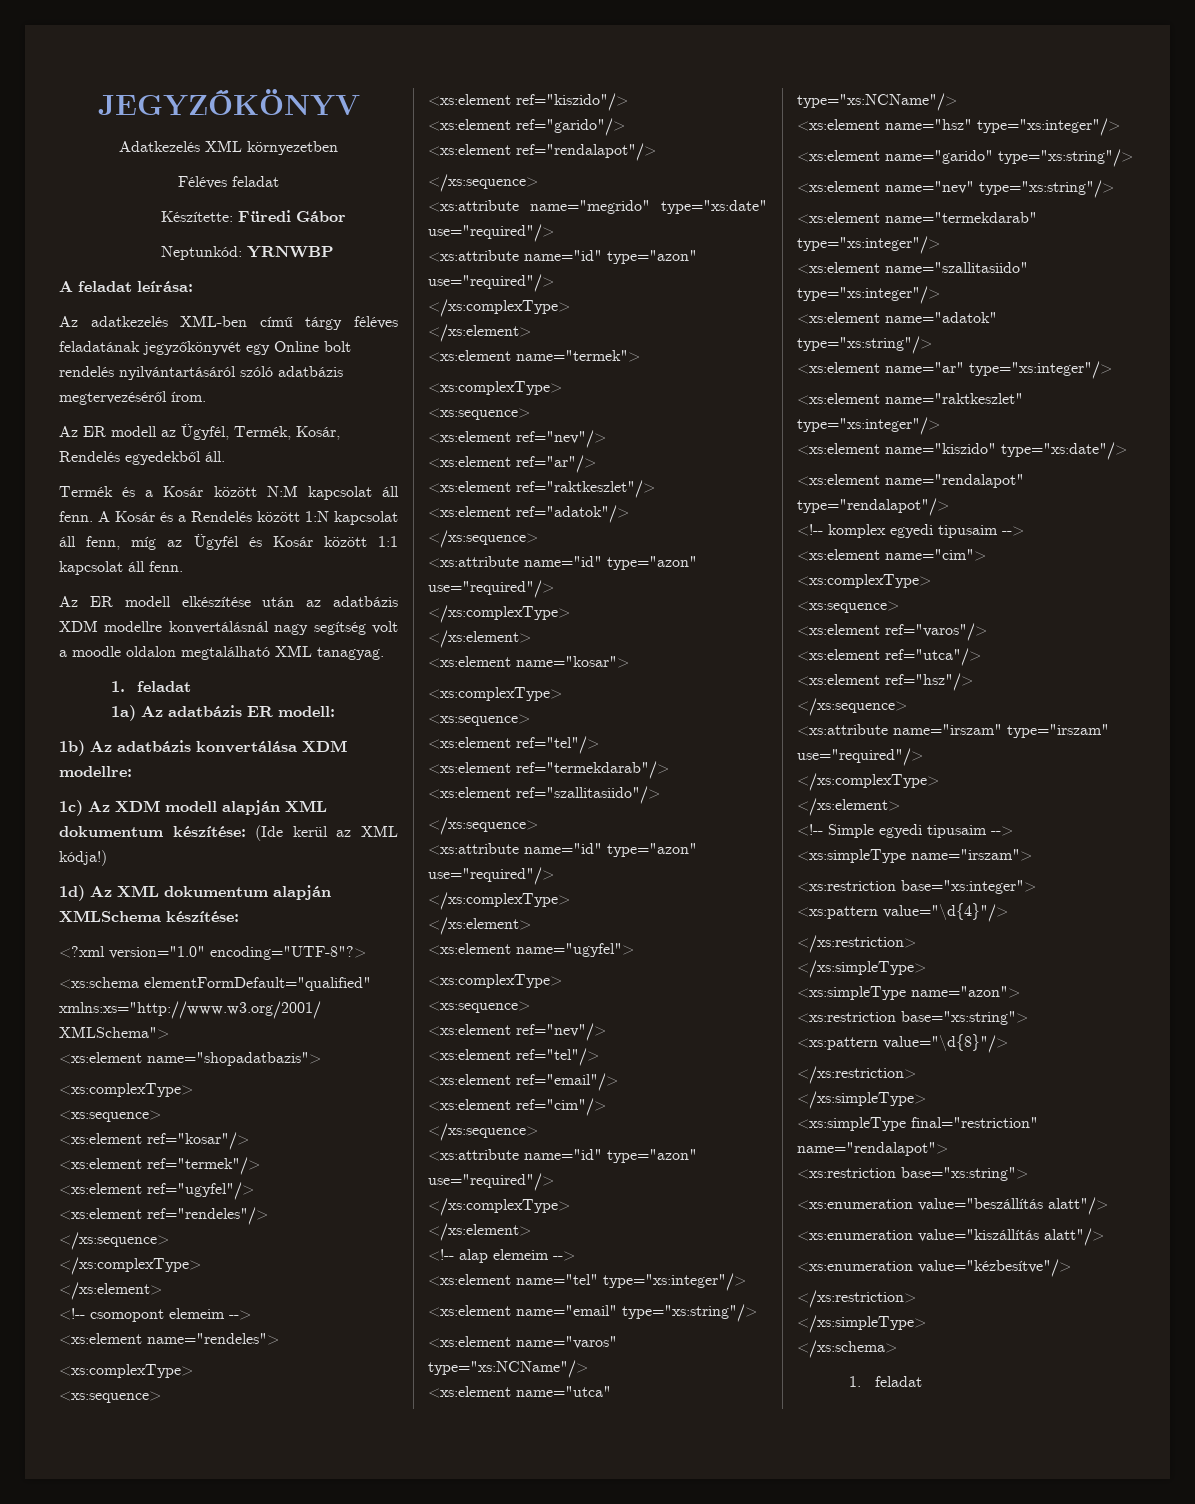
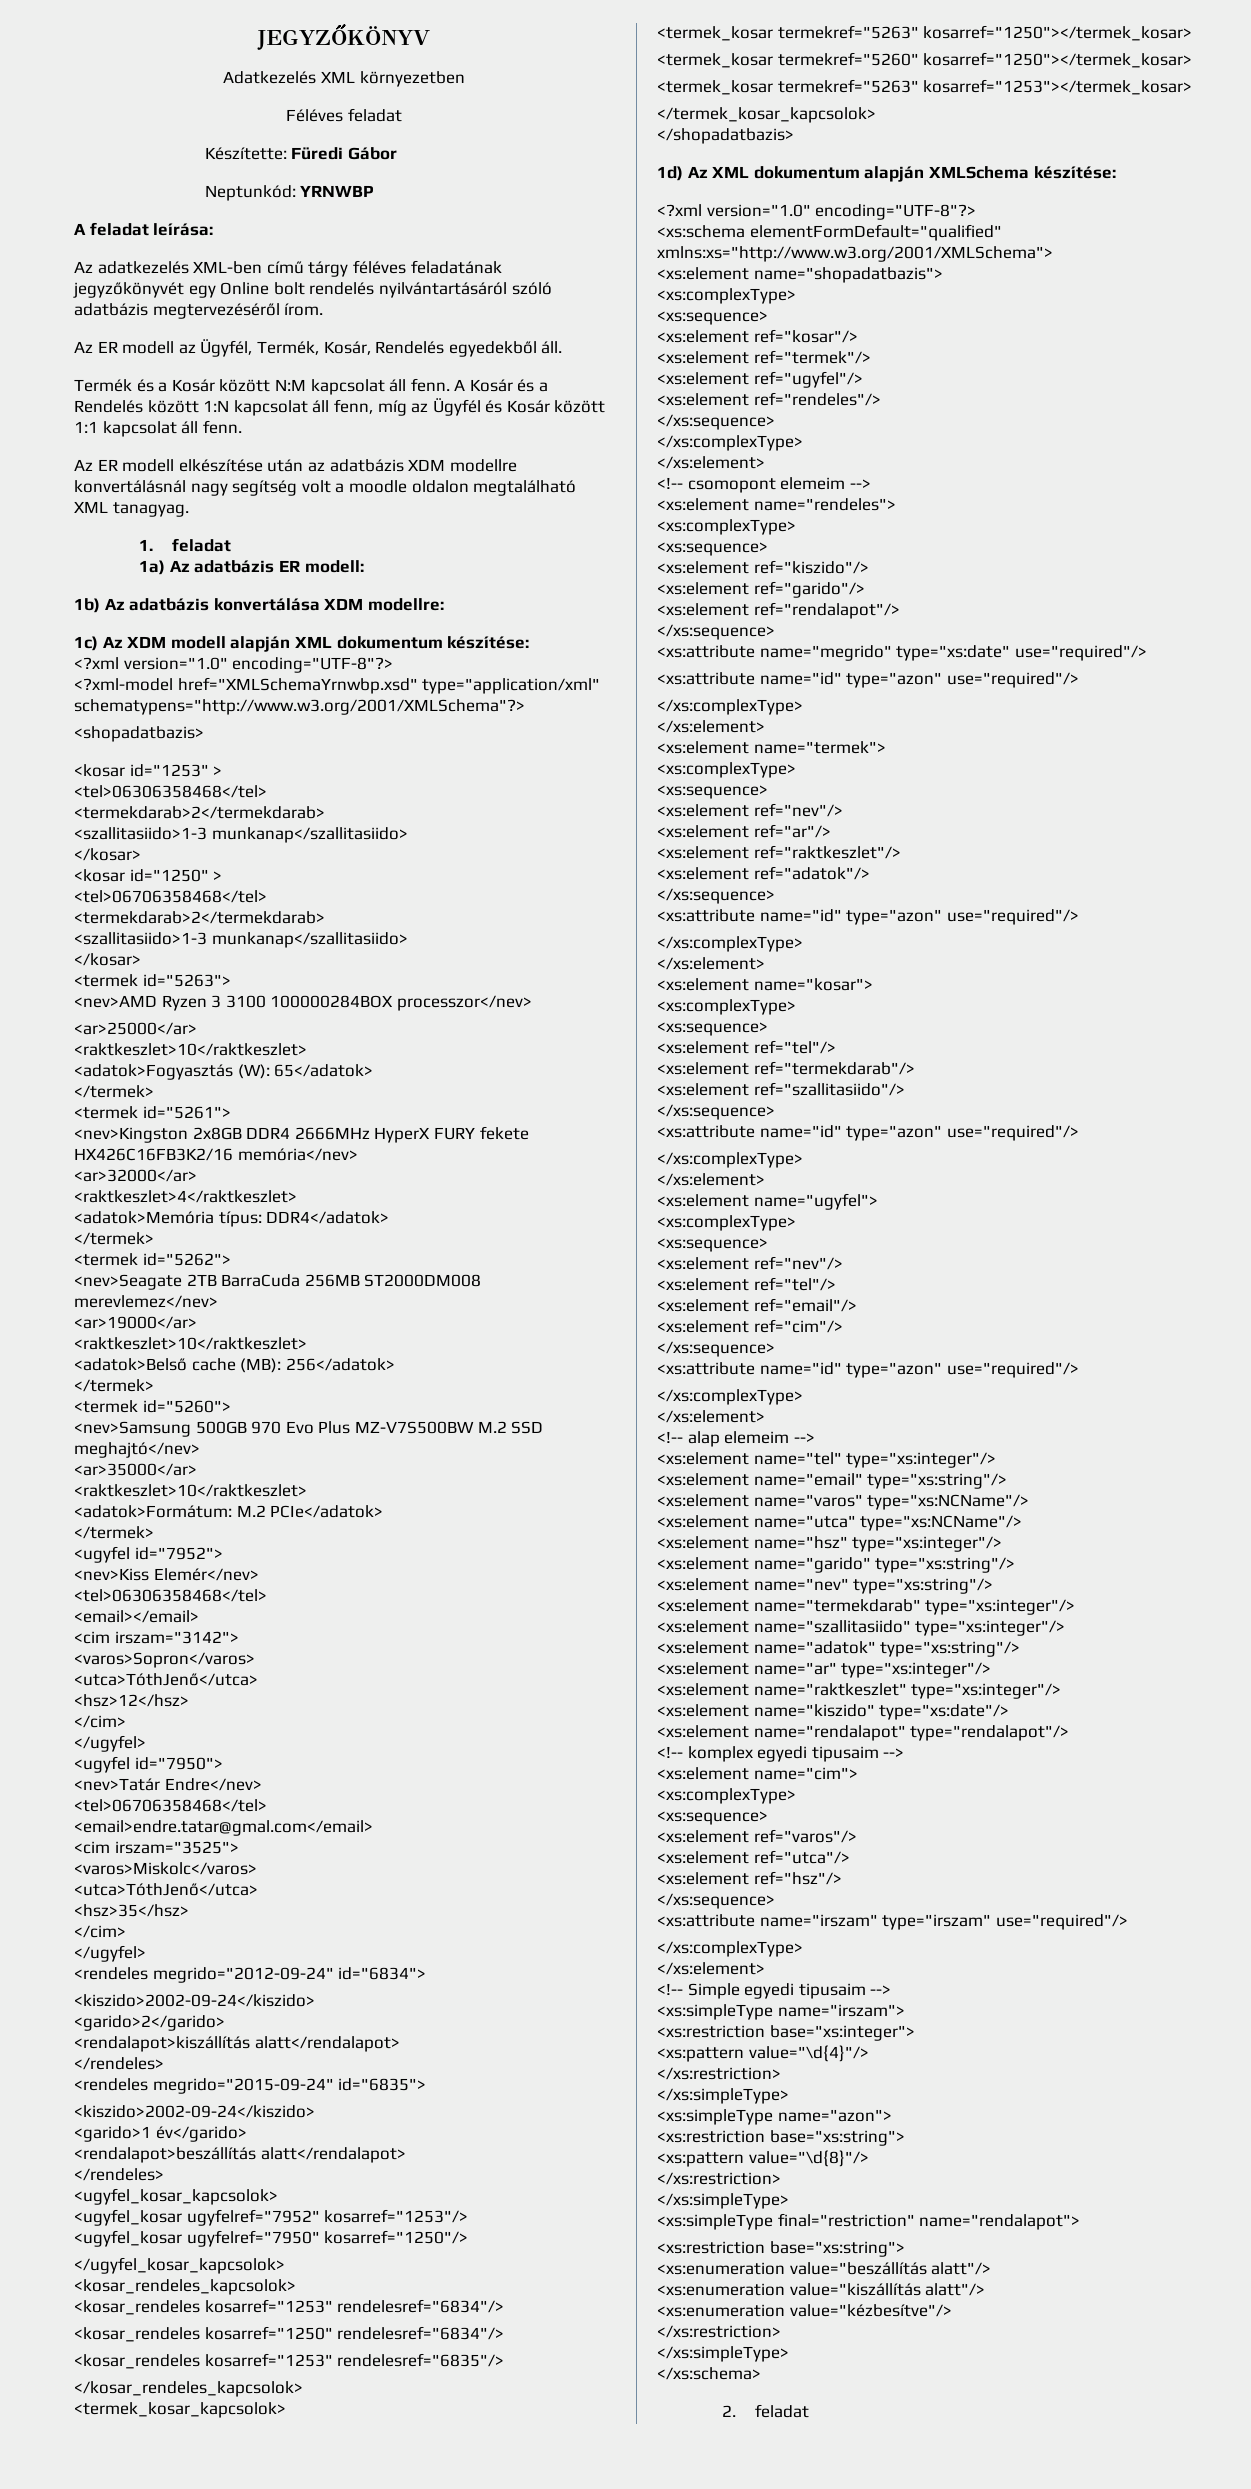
- 1c) Az XDM modell alapján XML dokumentum készítése: (Ide kerül az XML kódja!)
+ 1c) Az XDM modell alapján XML dokumentum készítése:
+ <?xml version="1.0" encoding="UTF-8"?>
+ <?xml-model href="XMLSchemaYrnwbp.xsd" type="application/xml" schematypens="http://www.w3.org/2001/XMLSchema"?>
+ <shopadatbazis>
+ <kosar id="1253" >
+ <tel>06306358468</tel>
+ <termekdarab>2</termekdarab>
+ <szallitasiido>1-3 munkanap</szallitasiido>
+ </kosar>
+ <kosar id="1250" >
+ <tel>06706358468</tel>
+ <termekdarab>2</termekdarab>
+ <szallitasiido>1-3 munkanap</szallitasiido>
+ </kosar>
+ <termek id="5263">
+ <nev>AMD Ryzen 3 3100 100000284BOX processzor</nev>
+ <ar>25000</ar>
+ <raktkeszlet>10</raktkeszlet>
+ <adatok>Fogyasztás (W): 65</adatok>
+ </termek>
+ <termek id="5261">
+ <nev>Kingston 2x8GB DDR4 2666MHz HyperX FURY fekete HX426C16FB3K2/16 memória</nev>
+ <ar>32000</ar>
+ <raktkeszlet>4</raktkeszlet>
+ <adatok>Memória típus: DDR4</adatok>
+ </termek>
+ <termek id="5262">
+ <nev>Seagate 2TB BarraCuda 256MB ST2000DM008 merevlemez</nev>
+ <ar>19000</ar>
+ <raktkeszlet>10</raktkeszlet>
+ <adatok>Belső cache (MB): 256</adatok>
+ </termek>
+ <termek id="5260">
+ <nev>Samsung 500GB 970 Evo Plus MZ-V7S500BW M.2 SSD meghajtó</nev>
+ <ar>35000</ar>
+ <raktkeszlet>10</raktkeszlet>
+ <adatok>Formátum: M.2 PCIe</adatok>
+ </termek>
+ <ugyfel id="7952">
+ <nev>Kiss Elemér</nev>
+ <tel>06306358468</tel>
+ <email></email>
+ <cim irszam="3142">
+ <varos>Sopron</varos>
+ <utca>TóthJenő</utca>
+ <hsz>12</hsz>
+ </cim>
+ </ugyfel>
+ <ugyfel id="7950">
+ <nev>Tatár Endre</nev>
+ <tel>06706358468</tel>
+ <email>endre.tatar@gmal.com</email>
+ <cim irszam="3525">
+ <varos>Miskolc</varos>
+ <utca>TóthJenő</utca>
+ <hsz>35</hsz>
+ </cim>
+ </ugyfel>
+ <rendeles megrido="2012-09-24" id="6834">
+ <kiszido>2002-09-24</kiszido>
+ <garido>2</garido>
+ <rendalapot>kiszállítás alatt</rendalapot>
+ </rendeles>
+ <rendeles megrido="2015-09-24" id="6835">
+ <kiszido>2002-09-24</kiszido>
+ <garido>1 év</garido>
+ <rendalapot>beszállítás alatt</rendalapot>
+ </rendeles>
+ <ugyfel_kosar_kapcsolok>
+ <ugyfel_kosar ugyfelref="7952" kosarref="1253"/>
+ <ugyfel_kosar ugyfelref="7950" kosarref="1250"/>
+ </ugyfel_kosar_kapcsolok>
+ <kosar_rendeles_kapcsolok>
+ <kosar_rendeles kosarref="1253" rendelesref="6834"/>
+ <kosar_rendeles kosarref="1250" rendelesref="6834"/>
+ <kosar_rendeles kosarref="1253" rendelesref="6835"/>
+ </kosar_rendeles_kapcsolok>
+ <termek_kosar_kapcsolok>
+ <termek_kosar termekref="5263" kosarref="1250"></termek_kosar>
+ <termek_kosar termekref="5260" kosarref="1250"></termek_kosar>
+ <termek_kosar termekref="5263" kosarref="1253"></termek_kosar>
+ </termek_kosar_kapcsolok>
+ </shopadatbazis>
  </xs:schema>
- 1. feladat
+ 2. feladat

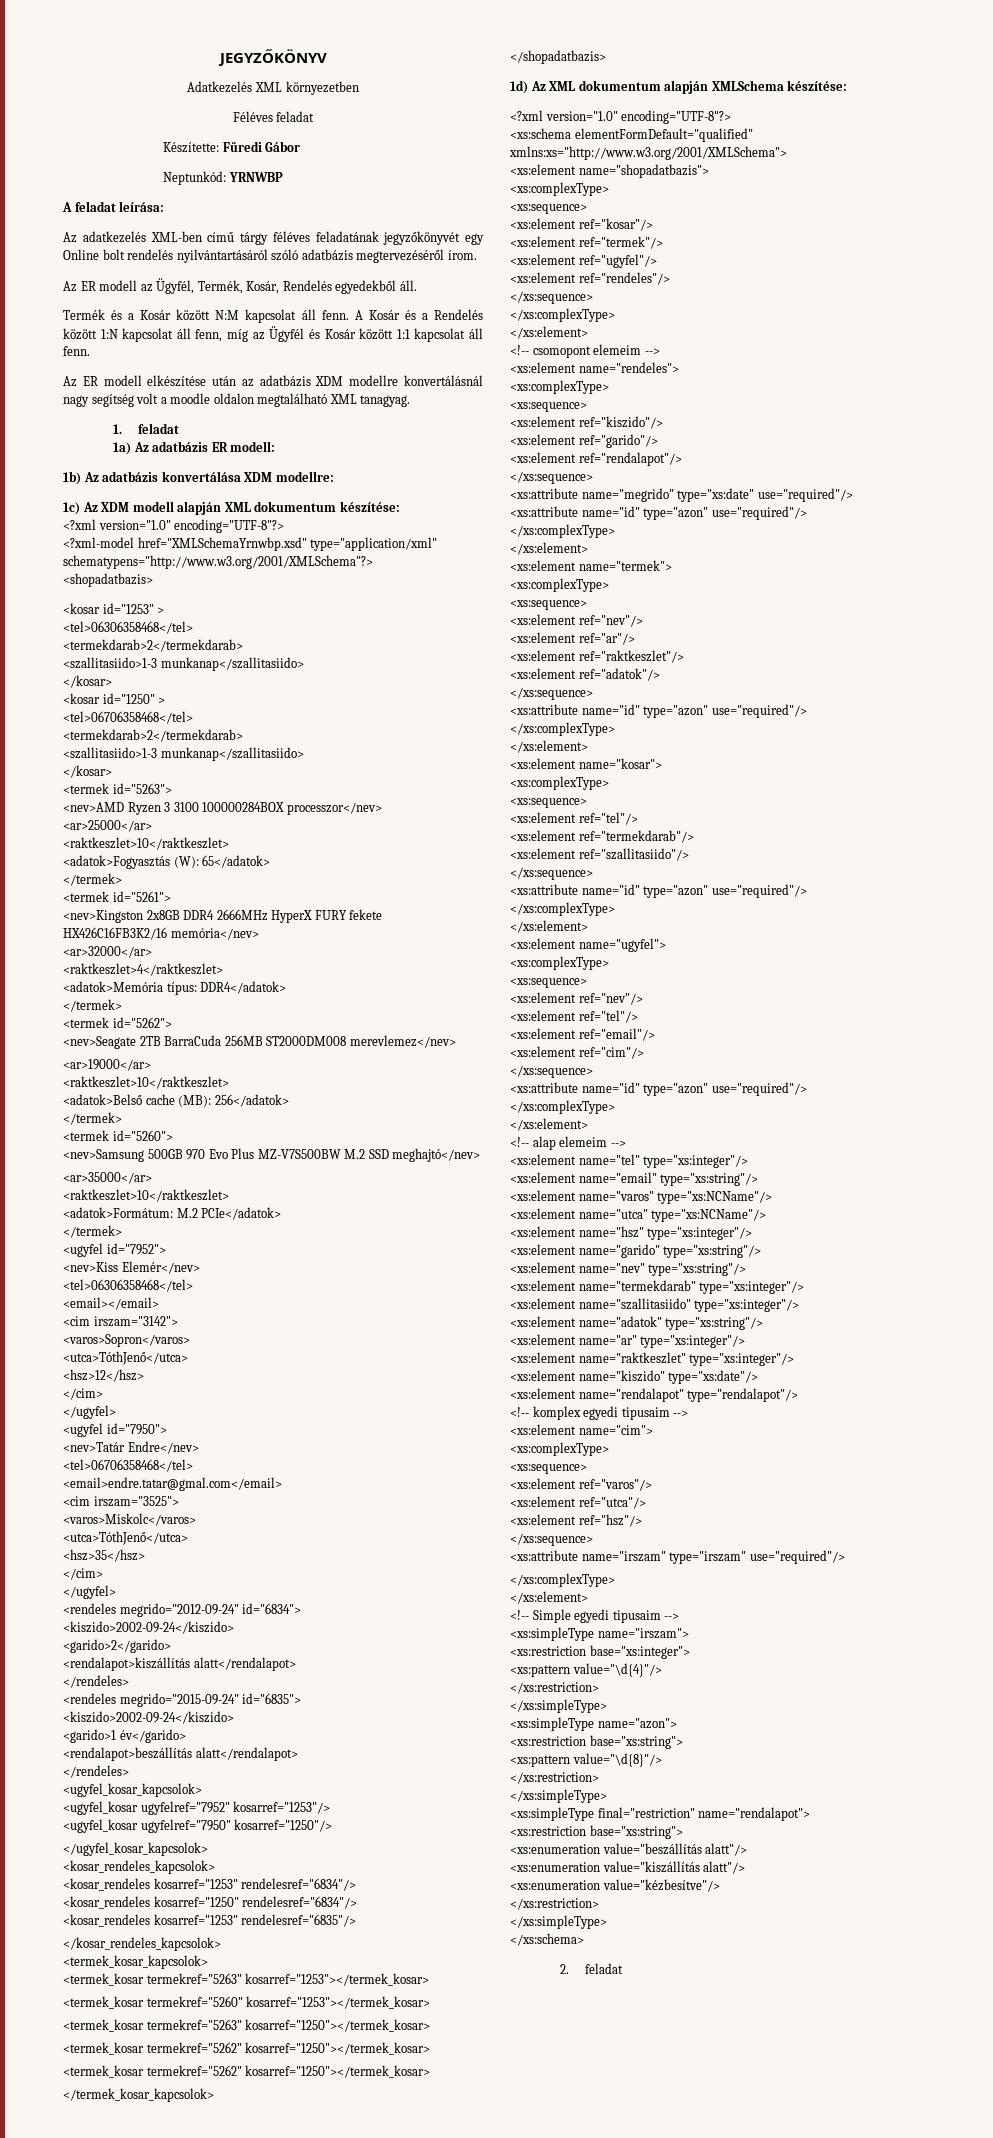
+ <termek_kosar termekref="5263" kosarref="1253"></termek_kosar>
+ <termek_kosar termekref="5260" kosarref="1253"></termek_kosar>
  <termek_kosar termekref="5263" kosarref="1250"></termek_kosar>
- <termek_kosar termekref="5260" kosarref="1250"></termek_kosar>
- <termek_kosar termekref="5263" kosarref="1253"></termek_kosar>
+ <termek_kosar termekref="5262" kosarref="1250"></termek_kosar>
+ <termek_kosar termekref="5262" kosarref="1250"></termek_kosar>

